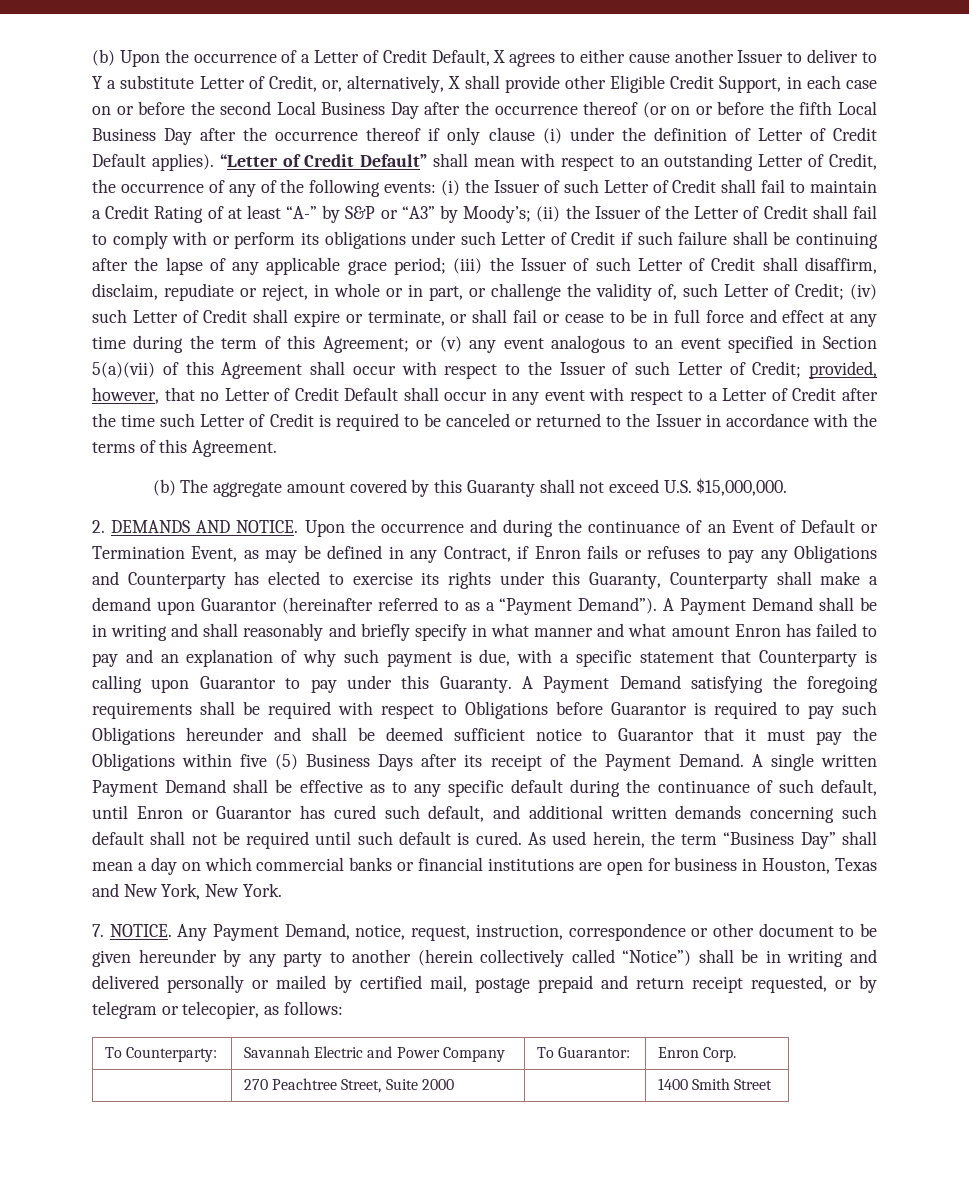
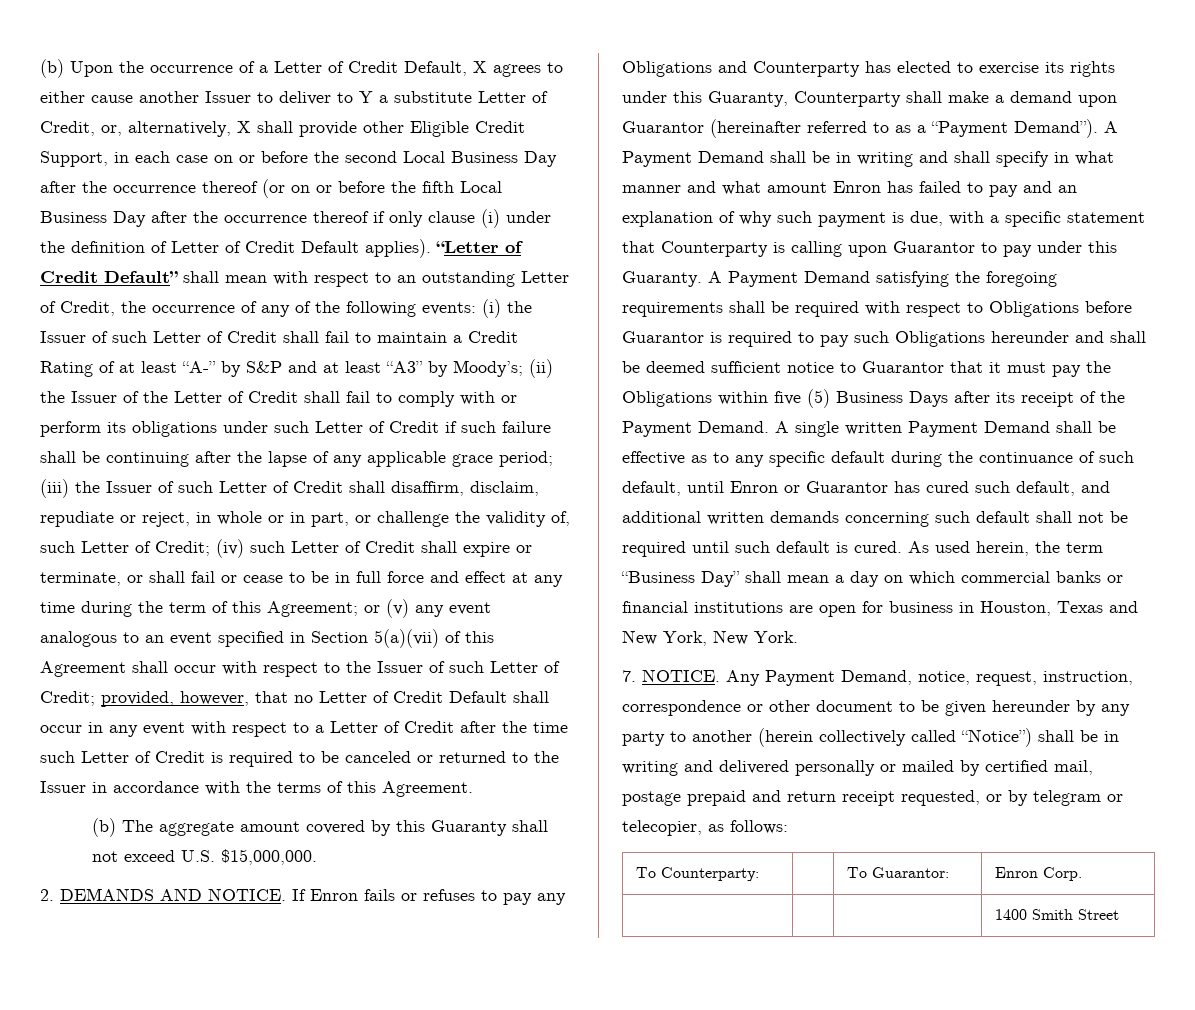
- (i) the Issuer of such Letter of Credit shall fail to maintain a Credit Rating of at least “A-” by S&P or “A3” by Moody’s;
+ (i) the Issuer of such Letter of Credit shall fail to maintain a Credit Rating of at least “A-” by S&P and at least “A3” by Moody’s;
- Upon the occurrence and during the continuance of an Event of Default or Termination Event, as may be defined in any Contract, if Enron fails or refuses to pay any Obligations and Counterparty has elected to exercise its rights under this Guaranty, Counterparty shall make a demand upon Guarantor (hereinafter referred to as a “Payment Demand”).
+ If Enron fails or refuses to pay any Obligations and Counterparty has elected to exercise its rights under this Guaranty, Counterparty shall make a demand upon Guarantor (hereinafter referred to as a “Payment Demand”).
- A Payment Demand shall be in writing and shall reasonably and briefly specify in what manner and what amount Enron has failed to pay and an explanation of why such payment is due, with a specific statement that Counterparty is calling upon Guarantor to pay under this Guaranty.
+ A Payment Demand shall be in writing and shall specify in what manner and what amount Enron has failed to pay and an explanation of why such payment is due, with a specific statement that Counterparty is calling upon Guarantor to pay under this Guaranty.
- To Counterparty: | Savannah Electric and Power Company | To Guarantor: | Enron Corp.
+ To Counterparty: | | To Guarantor: | Enron Corp.
- | 270 Peachtree Street, Suite 2000 | | 1400 Smith Street
+ | | | 1400 Smith Street

